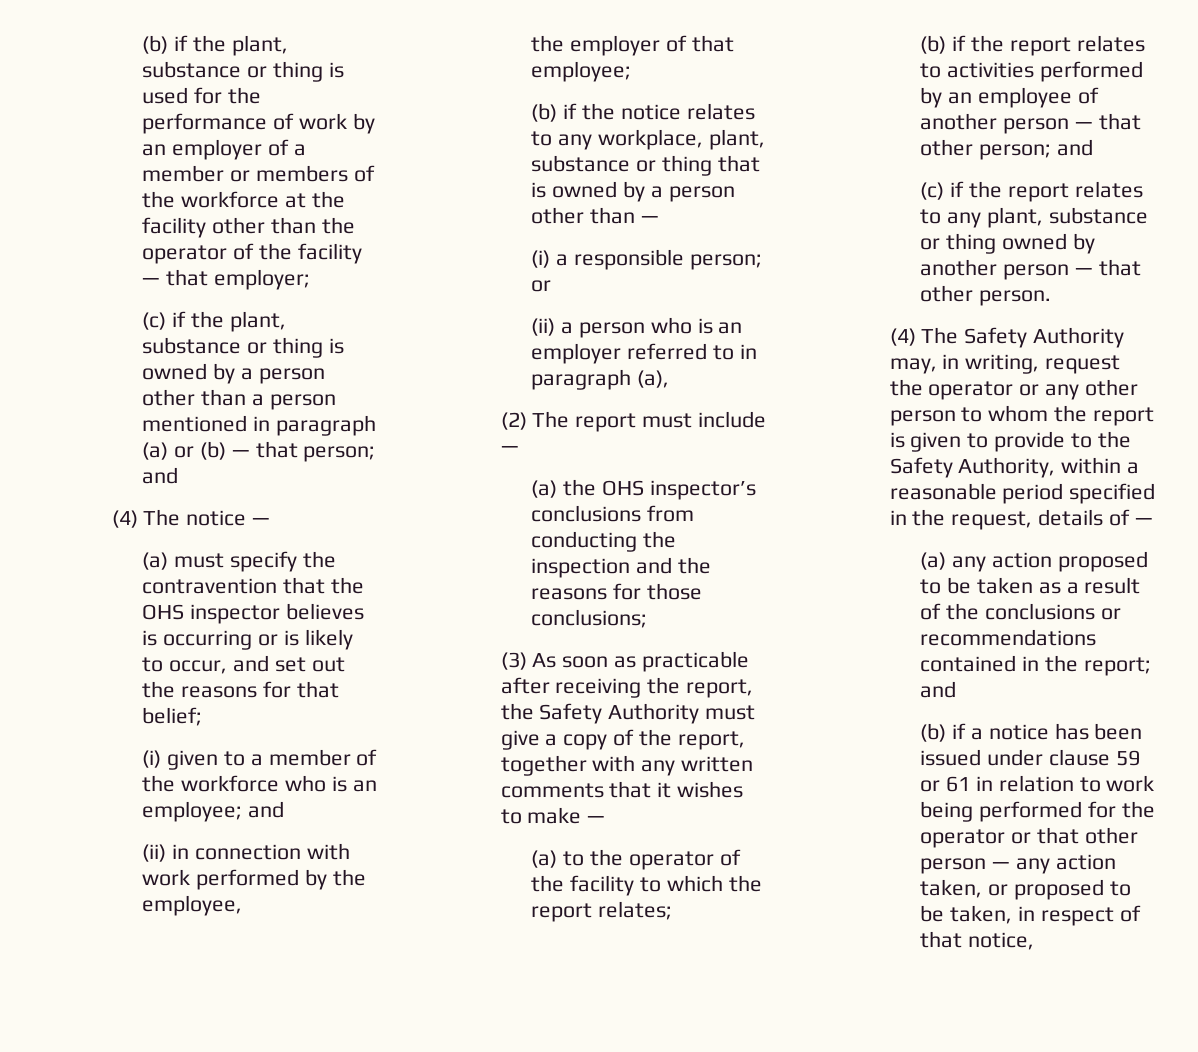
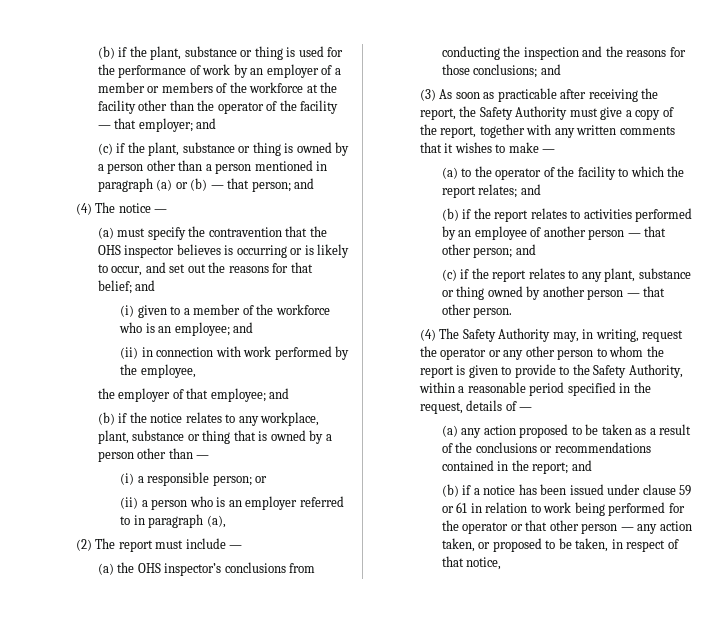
- (b) if the plant, substance or thing is used for the performance of work by an employer of a member or members of the workforce at the facility other than the operator of the facility — that employer;
+ (b) if the plant, substance or thing is used for the performance of work by an employer of a member or members of the workforce at the facility other than the operator of the facility — that employer; and
- (a) must specify the contravention that the OHS inspector believes is occurring or is likely to occur, and set out the reasons for that belief;
+ (a) must specify the contravention that the OHS inspector believes is occurring or is likely to occur, and set out the reasons for that belief; and
- the employer of that employee;
+ the employer of that employee; and
- (a) the OHS inspector’s conclusions from conducting the inspection and the reasons for those conclusions;
+ (a) the OHS inspector’s conclusions from conducting the inspection and the reasons for those conclusions; and
- (a) to the operator of the facility to which the report relates;
+ (a) to the operator of the facility to which the report relates; and

